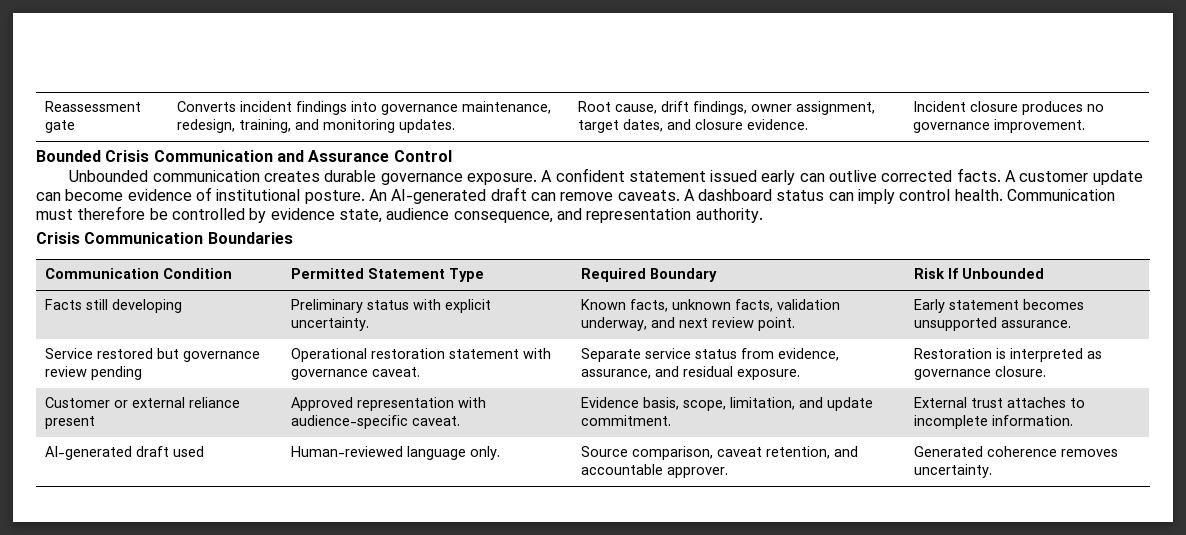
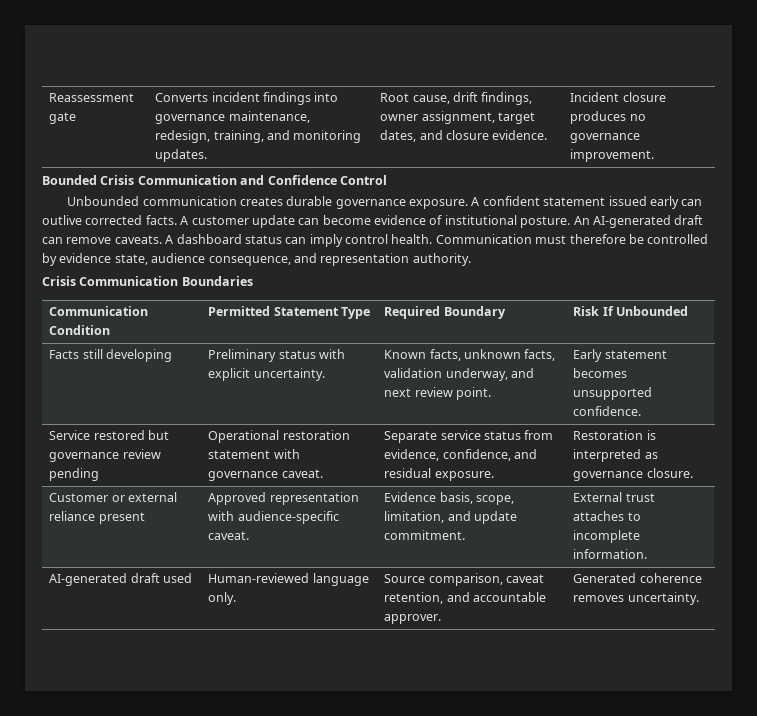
- Bounded Crisis Communication and Assurance Control
+ Bounded Crisis Communication and Confidence Control
- Facts still developing | Preliminary status with explicit uncertainty. | Known facts, unknown facts, validation underway, and next review point. | Early statement becomes unsupported assurance.
+ Facts still developing | Preliminary status with explicit uncertainty. | Known facts, unknown facts, validation underway, and next review point. | Early statement becomes unsupported confidence.
- Service restored but governance review pending | Operational restoration statement with governance caveat. | Separate service status from evidence, assurance, and residual exposure. | Restoration is interpreted as governance closure.
+ Service restored but governance review pending | Operational restoration statement with governance caveat. | Separate service status from evidence, confidence, and residual exposure. | Restoration is interpreted as governance closure.

